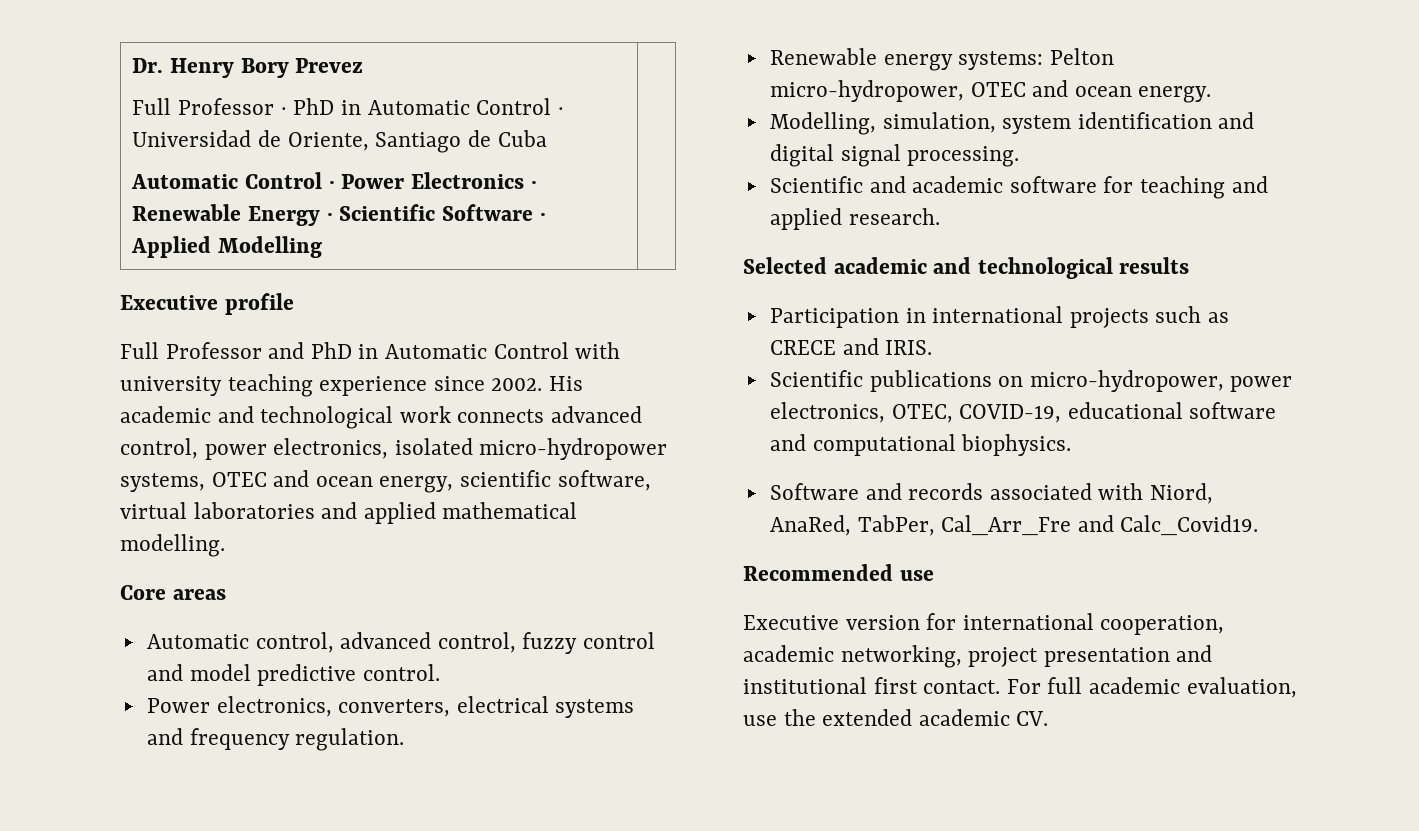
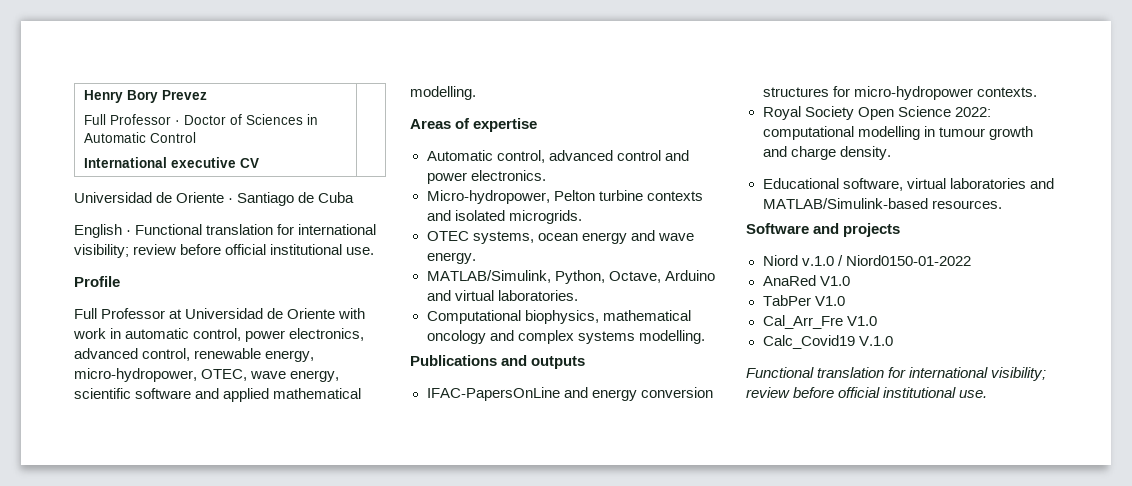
- Dr. Henry Bory Prevez
- Full Professor · PhD in Automatic Control · Universidad de Oriente, Santiago de Cuba
- Automatic Control · Power Electronics · Renewable Energy · Scientific Software · Applied Modelling |
- Executive profile
- Full Professor and PhD in Automatic Control with university teaching experience since 2002. His academic and technological work connects advanced control, power electronics, isolated micro-hydropower systems, OTEC and ocean energy, scientific software, virtual laboratories and applied mathematical modelling.
+ Henry Bory Prevez
+ Full Professor · Doctor of Sciences in Automatic Control
+ International executive CV |
+ Universidad de Oriente · Santiago de Cuba
+ English · Functional translation for international visibility; review before official institutional use.
+ Profile
+ Full Professor at Universidad de Oriente with work in automatic control, power electronics, advanced control, renewable energy, micro-hydropower, OTEC, wave energy, scientific software and applied mathematical modelling.
- Core areas
+ Areas of expertise
- Automatic control, advanced control, fuzzy control and model predictive control.
- Power electronics, converters, electrical systems and frequency regulation.
- Renewable energy systems: Pelton micro-hydropower, OTEC and ocean energy.
- Modelling, simulation, system identification and digital signal processing.
- Scientific and academic software for teaching and applied research.
- Selected academic and technological results
- Participation in international projects such as CRECE and IRIS.
- Scientific publications on micro-hydropower, power electronics, OTEC, COVID-19, educational software and computational biophysics.
- Software and records associated with Niord, AnaRed, TabPer, Cal_Arr_Fre and Calc_Covid19.
- Recommended use
- Executive version for international cooperation, academic networking, project presentation and institutional first contact. For full academic evaluation, use the extended academic CV.
+ Automatic control, advanced control and power electronics.
+ Micro-hydropower, Pelton turbine contexts and isolated microgrids.
+ OTEC systems, ocean energy and wave energy.
+ MATLAB/Simulink, Python, Octave, Arduino and virtual laboratories.
+ Computational biophysics, mathematical oncology and complex systems modelling.
+ Publications and outputs
+ IFAC-PapersOnLine and energy conversion structures for micro-hydropower contexts.
+ Royal Society Open Science 2022: computational modelling in tumour growth and charge density.
+ Educational software, virtual laboratories and MATLAB/Simulink-based resources.
+ Software and projects
+ Niord v.1.0 / Niord0150-01-2022
+ AnaRed V1.0
+ TabPer V1.0
+ Cal_Arr_Fre V1.0
+ Calc_Covid19 V.1.0
+ Functional translation for international visibility; review before official institutional use.

